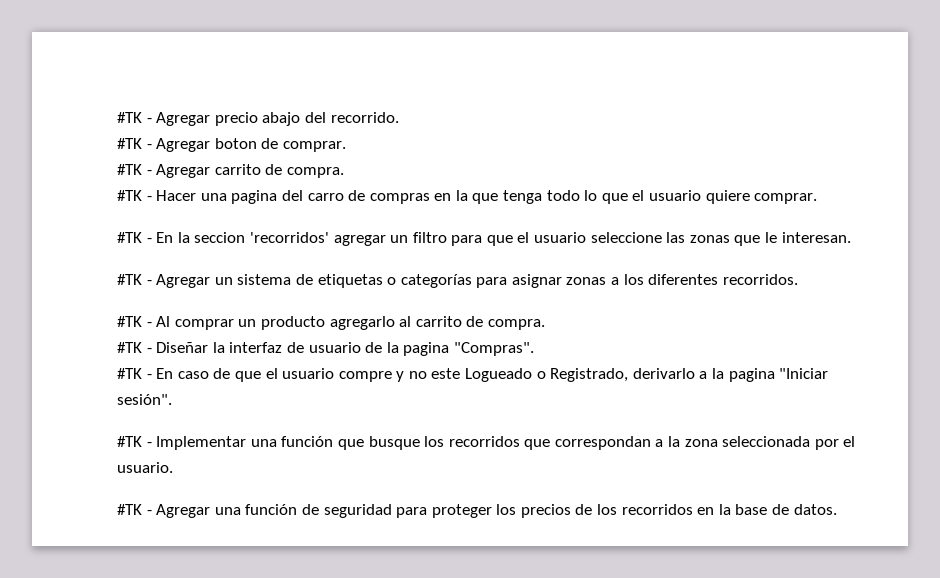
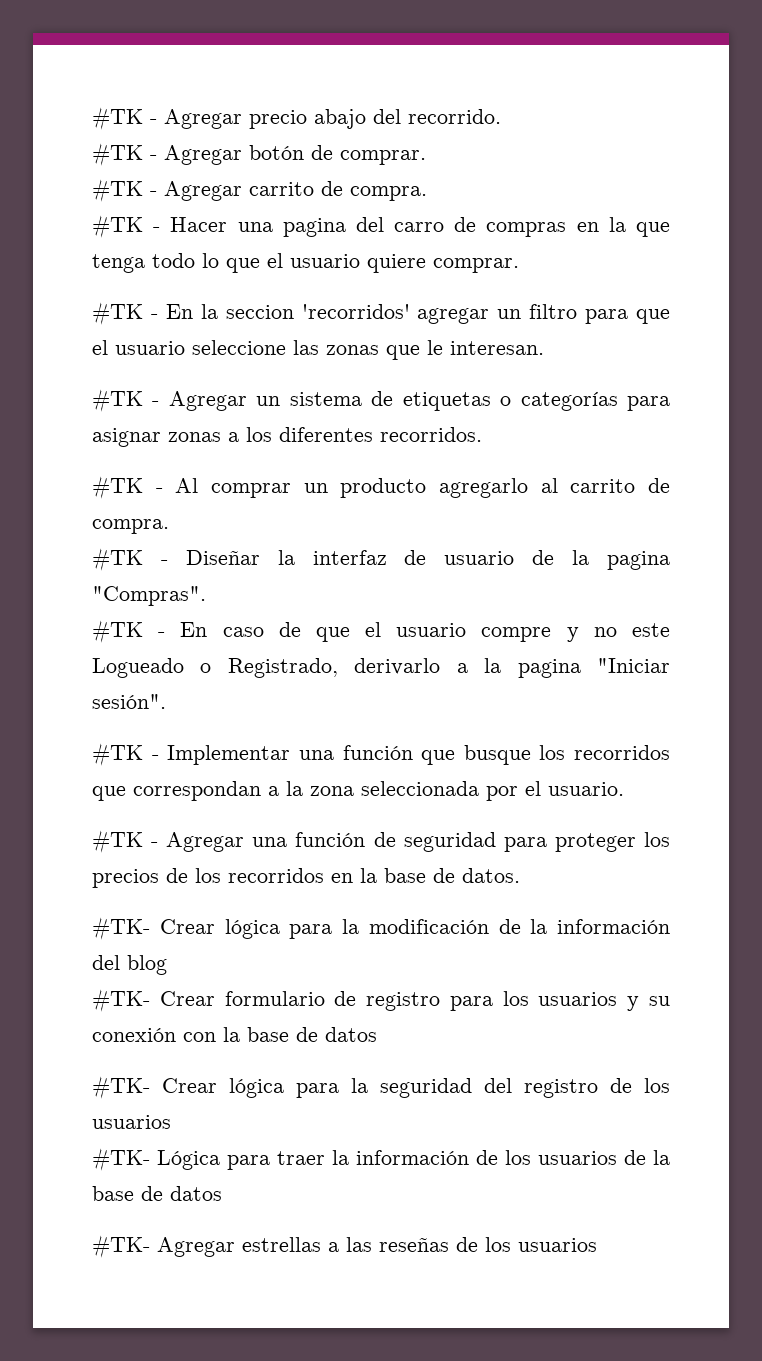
- #TK - Agregar boton de comprar.
+ #TK - Agregar botón de comprar.
+ #TK- Crear lógica para la modificación de la información del blog
+ #TK- Crear formulario de registro para los usuarios y su conexión con la base de datos
+ #TK- Crear lógica para la seguridad del registro de los usuarios
+ #TK- Lógica para traer la información de los usuarios de la base de datos
+ #TK- Agregar estrellas a las reseñas de los usuarios

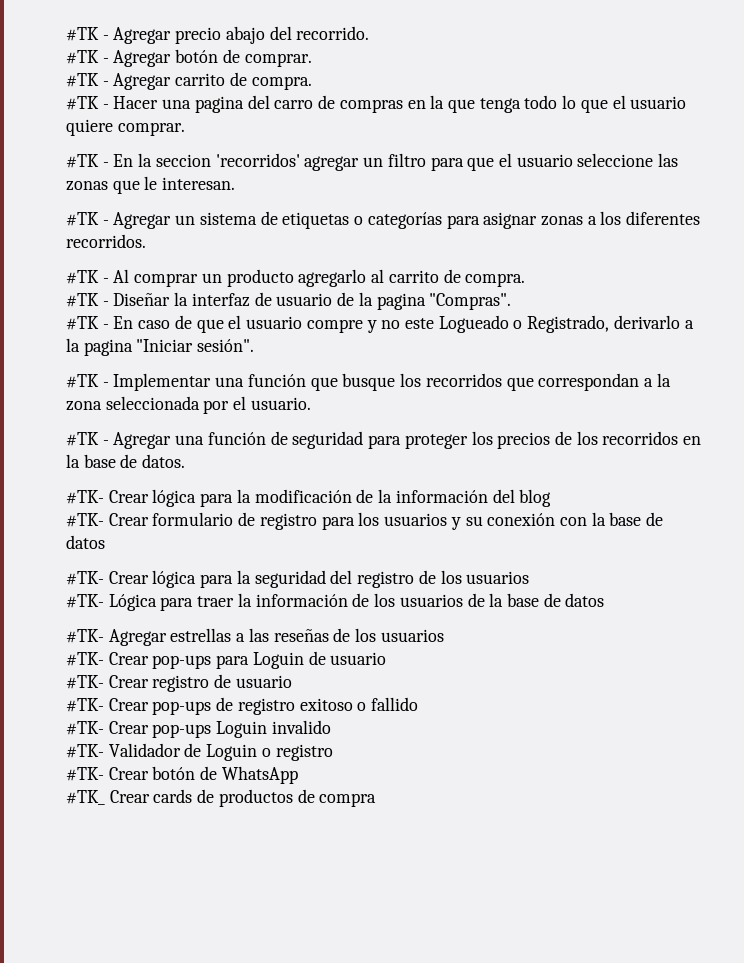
+ #TK- Crear pop-ups para Loguin de usuario
+ #TK- Crear registro de usuario
+ #TK- Crear pop-ups de registro exitoso o fallido
+ #TK- Crear pop-ups Loguin invalido
+ #TK- Validador de Loguin o registro
+ #TK- Crear botón de WhatsApp
+ #TK_ Crear cards de productos de compra

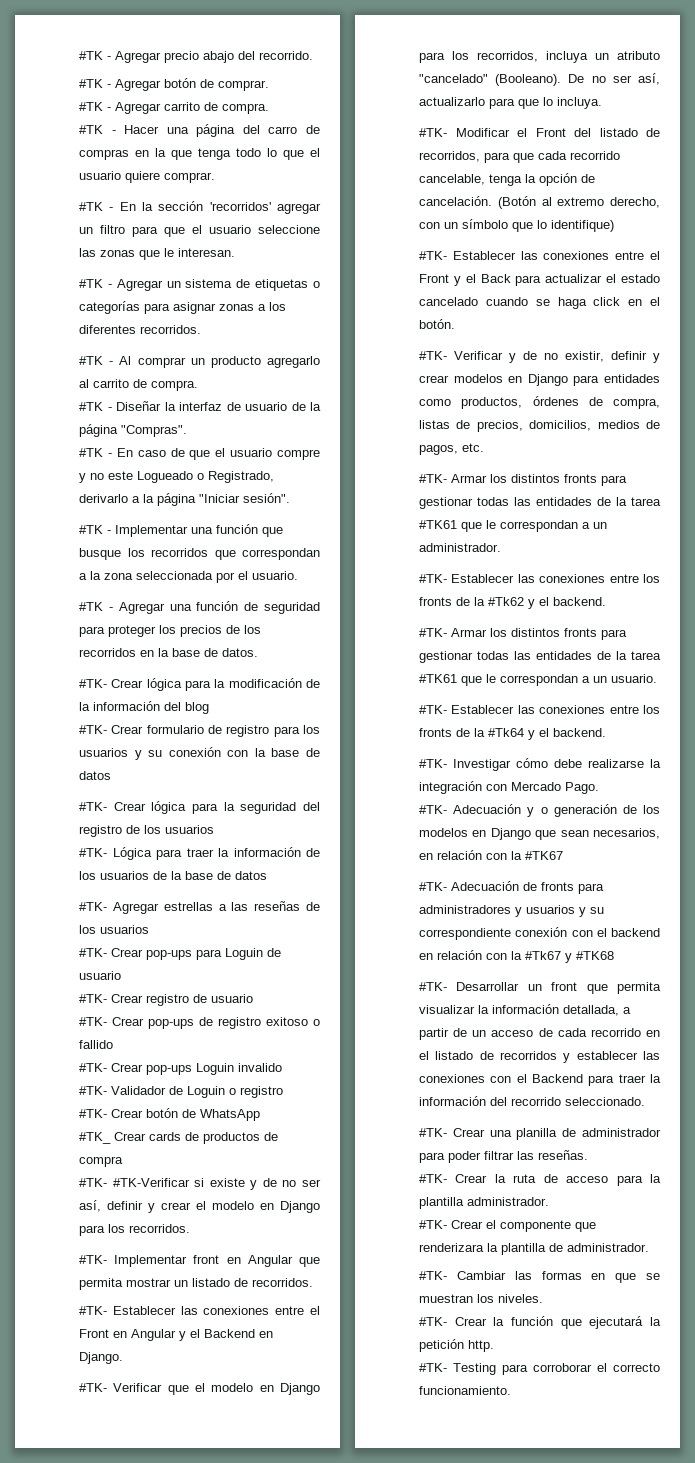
- #TK - Hacer una pagina del carro de compras en la que tenga todo lo que el usuario quiere comprar.
+ #TK - Hacer una página del carro de compras en la que tenga todo lo que el usuario quiere comprar.
- #TK - En la seccion 'recorridos' agregar un filtro para que el usuario seleccione las zonas que le interesan.
+ #TK - En la sección 'recorridos' agregar un filtro para que el usuario seleccione las zonas que le interesan.
- #TK - Diseñar la interfaz de usuario de la pagina "Compras".
+ #TK - Diseñar la interfaz de usuario de la página "Compras".
- #TK - En caso de que el usuario compre y no este Logueado o Registrado, derivarlo a la pagina "Iniciar sesión".
+ #TK - En caso de que el usuario compre y no este Logueado o Registrado, derivarlo a la página "Iniciar sesión".
+ #TK- #TK-Verificar si existe y de no ser así, definir y crear el modelo en Django para los recorridos.
+ #TK- Implementar front en Angular que permita mostrar un listado de recorridos.
+ #TK- Establecer las conexiones entre el Front en Angular y el Backend en Django.
+ #TK- Verificar que el modelo en Django para los recorridos, incluya un atributo "cancelado" (Booleano). De no ser así, actualizarlo para que lo incluya.
+ #TK- Modificar el Front del listado de recorridos, para que cada recorrido cancelable, tenga la opción de cancelación. (Botón al extremo derecho, con un símbolo que lo identifique)
+ #TK- Establecer las conexiones entre el Front y el Back para actualizar el estado cancelado cuando se haga click en el botón.
+ #TK- Verificar y de no existir, definir y crear modelos en Django para entidades como productos, órdenes de compra, listas de precios, domicilios, medios de pagos, etc.
+ #TK- Armar los distintos fronts para gestionar todas las entidades de la tarea #TK61 que le correspondan a un administrador.
+ #TK- Establecer las conexiones entre los fronts de la #Tk62 y el backend.
+ #TK- Armar los distintos fronts para gestionar todas las entidades de la tarea #TK61 que le correspondan a un usuario.
+ #TK- Establecer las conexiones entre los fronts de la #Tk64 y el backend.
+ #TK- Investigar cómo debe realizarse la integración con Mercado Pago.
+ #TK- Adecuación y o generación de los modelos en Django que sean necesarios, en relación con la #TK67
+ #TK- Adecuación de fronts para administradores y usuarios y su correspondiente conexión con el backend en relación con la #Tk67 y #TK68
+ #TK- Desarrollar un front que permita visualizar la información detallada, a partir de un acceso de cada recorrido en el listado de recorridos y establecer las conexiones con el Backend para traer la información del recorrido seleccionado.
+ #TK- Crear una planilla de administrador para poder filtrar las reseñas.
+ #TK- Crear la ruta de acceso para la plantilla administrador.
+ #TK- Crear el componente que renderizara la plantilla de administrador.
+ #TK- Cambiar las formas en que se muestran los niveles.
+ #TK- Crear la función que ejecutará la petición http.
+ #TK- Testing para corroborar el correcto funcionamiento.

